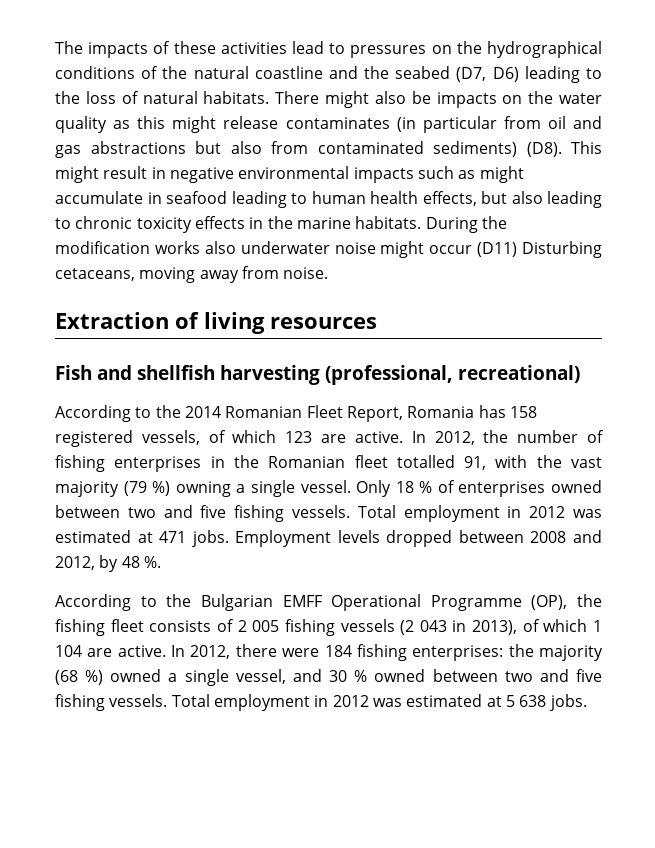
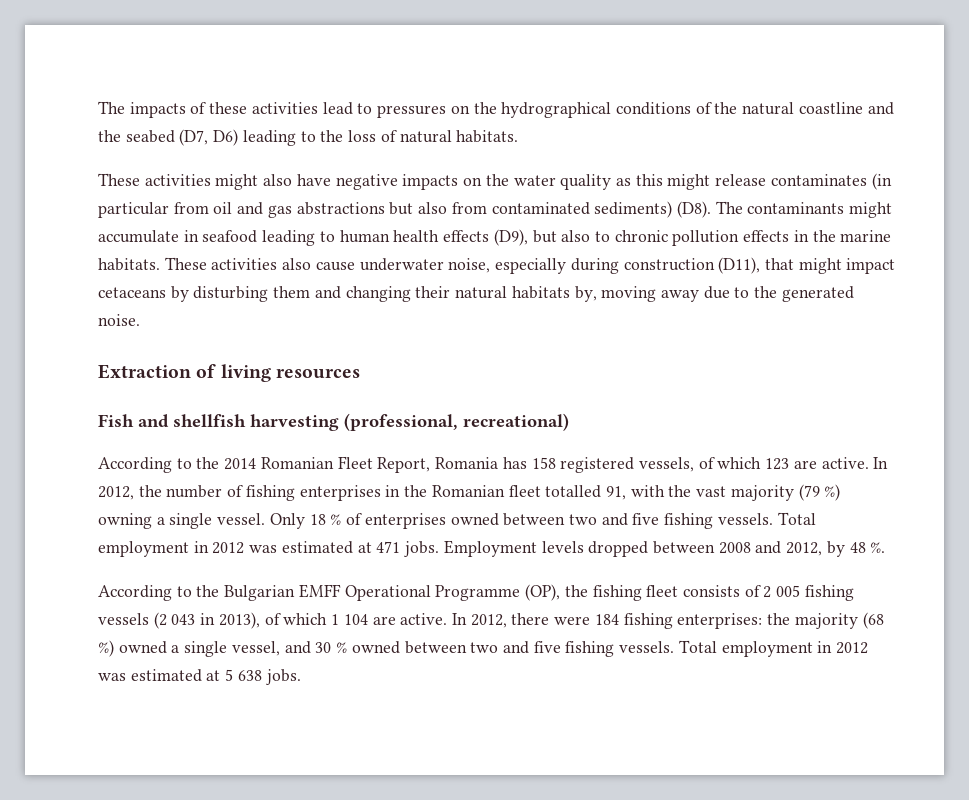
- The impacts of these activities lead to pressures on the hydrographical conditions of the natural coastline and the seabed (D7, D6) leading to the loss of natural habitats. There might also be impacts on the water quality as this might release contaminates (in particular from oil and gas abstractions but also from contaminated sediments) (D8). This might result in negative environmental impacts such as might accumulate in seafood leading to human health effects, but also leading to chronic toxicity effects in the marine habitats.
+ The impacts of these activities lead to pressures on the hydrographical conditions of the natural coastline and the seabed (D7, D6) leading to the loss of natural habitats.
+ These activities might also have negative impacts on the water quality as this might release contaminates (in particular from oil and gas abstractions but also from contaminated sediments) (D8). The contaminants might accumulate in seafood leading to human health effects (D9), but also to chronic pollution effects in the marine habitats.
- During the modification works also underwater noise might occur (D11) Disturbing cetaceans, moving away from noise.
+ These activities also cause underwater noise, especially during construction (D11), that might impact cetaceans by disturbing them and changing their natural habitats by, moving away due to the generated noise.

